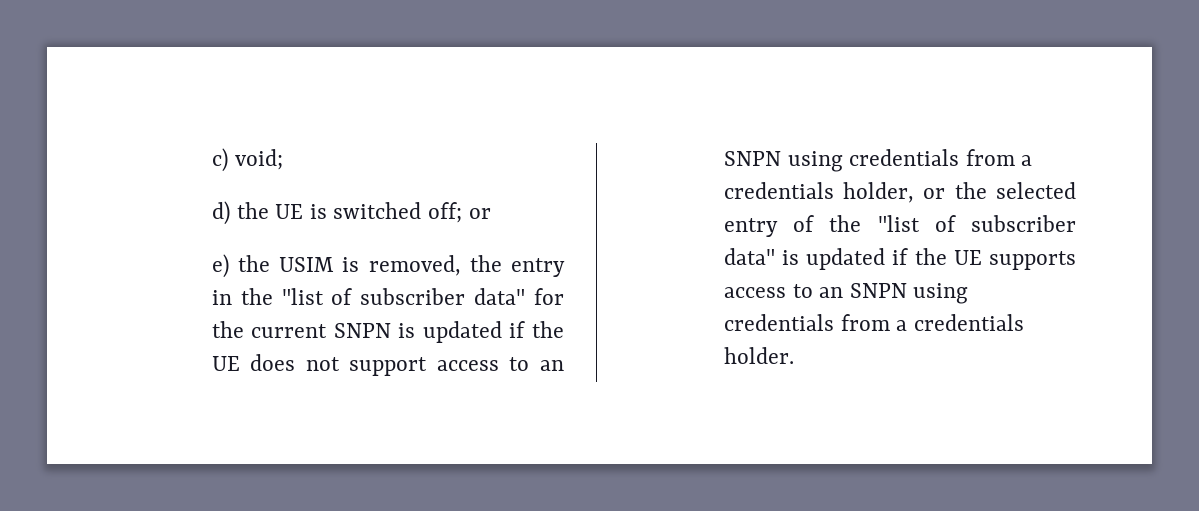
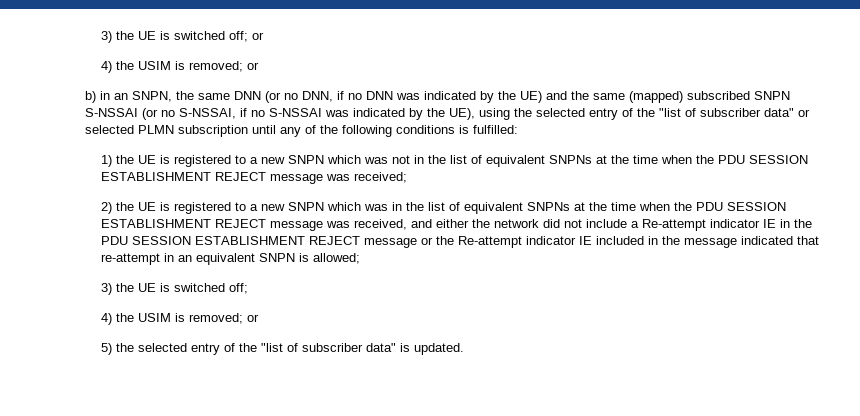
- c) void;
- d) the UE is switched off; or
- e) the USIM is removed, the entry in the "list of subscriber data" for the current SNPN is updated if the UE does not support access to an SNPN using credentials from a credentials holder, or the selected entry of the "list of subscriber data" is updated if the UE supports access to an SNPN using credentials from a credentials holder.
+ 3) the UE is switched off; or
+ 4) the USIM is removed; or
+ b) in an SNPN, the same DNN (or no DNN, if no DNN was indicated by the UE) and the same (mapped) subscribed SNPN S-NSSAI (or no S-NSSAI, if no S-NSSAI was indicated by the UE), using the selected entry of the "list of subscriber data" or selected PLMN subscription until any of the following conditions is fulfilled:
+ 1) the UE is registered to a new SNPN which was not in the list of equivalent SNPNs at the time when the PDU SESSION ESTABLISHMENT REJECT message was received;
+ 2) the UE is registered to a new SNPN which was in the list of equivalent SNPNs at the time when the PDU SESSION ESTABLISHMENT REJECT message was received, and either the network did not include a Re-attempt indicator IE in the PDU SESSION ESTABLISHMENT REJECT message or the Re-attempt indicator IE included in the message indicated that re-attempt in an equivalent SNPN is allowed;
+ 3) the UE is switched off;
+ 4) the USIM is removed; or
+ 5) the selected entry of the "list of subscriber data" is updated.

